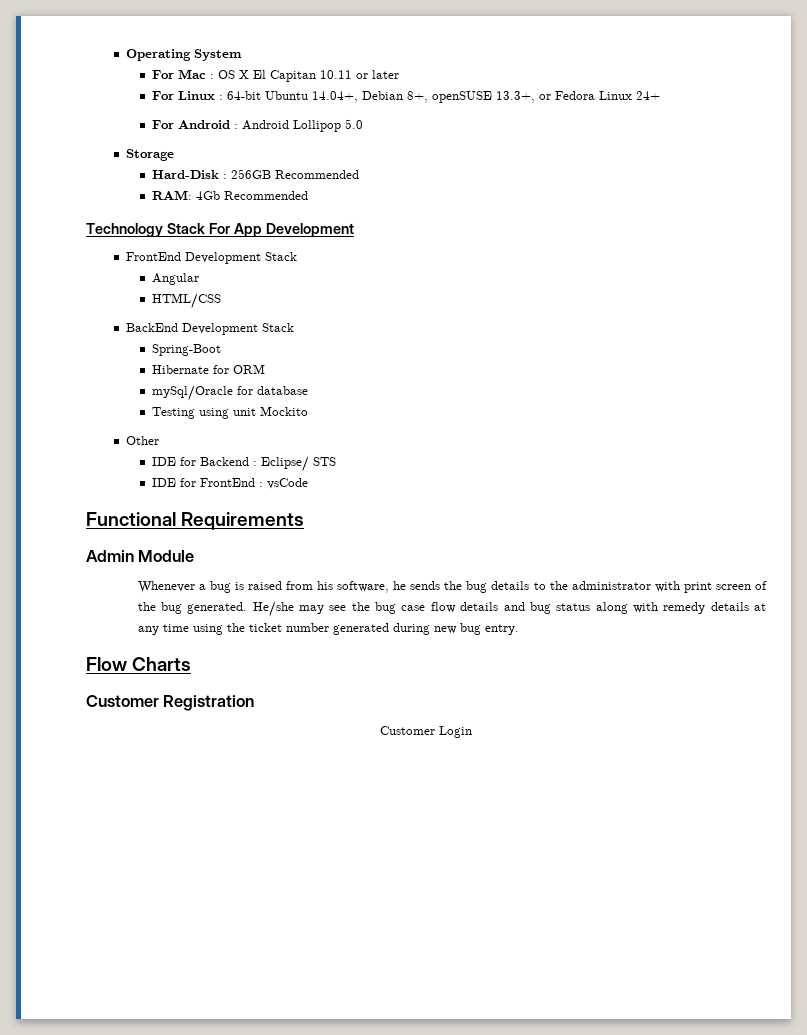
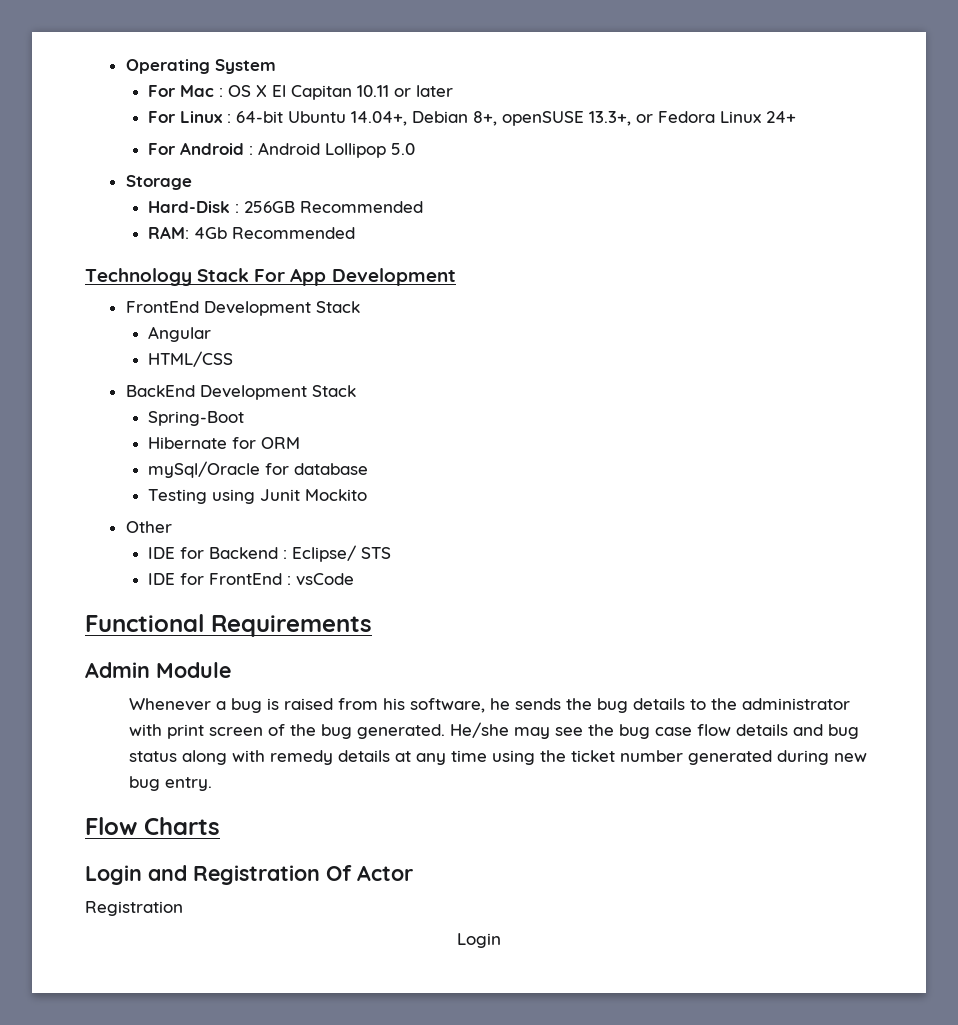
- Testing using unit Mockito
+ Testing using Junit Mockito
- Customer Registration
- Customer Login
+ Login and Registration Of Actor
+ Registration
+ Login

